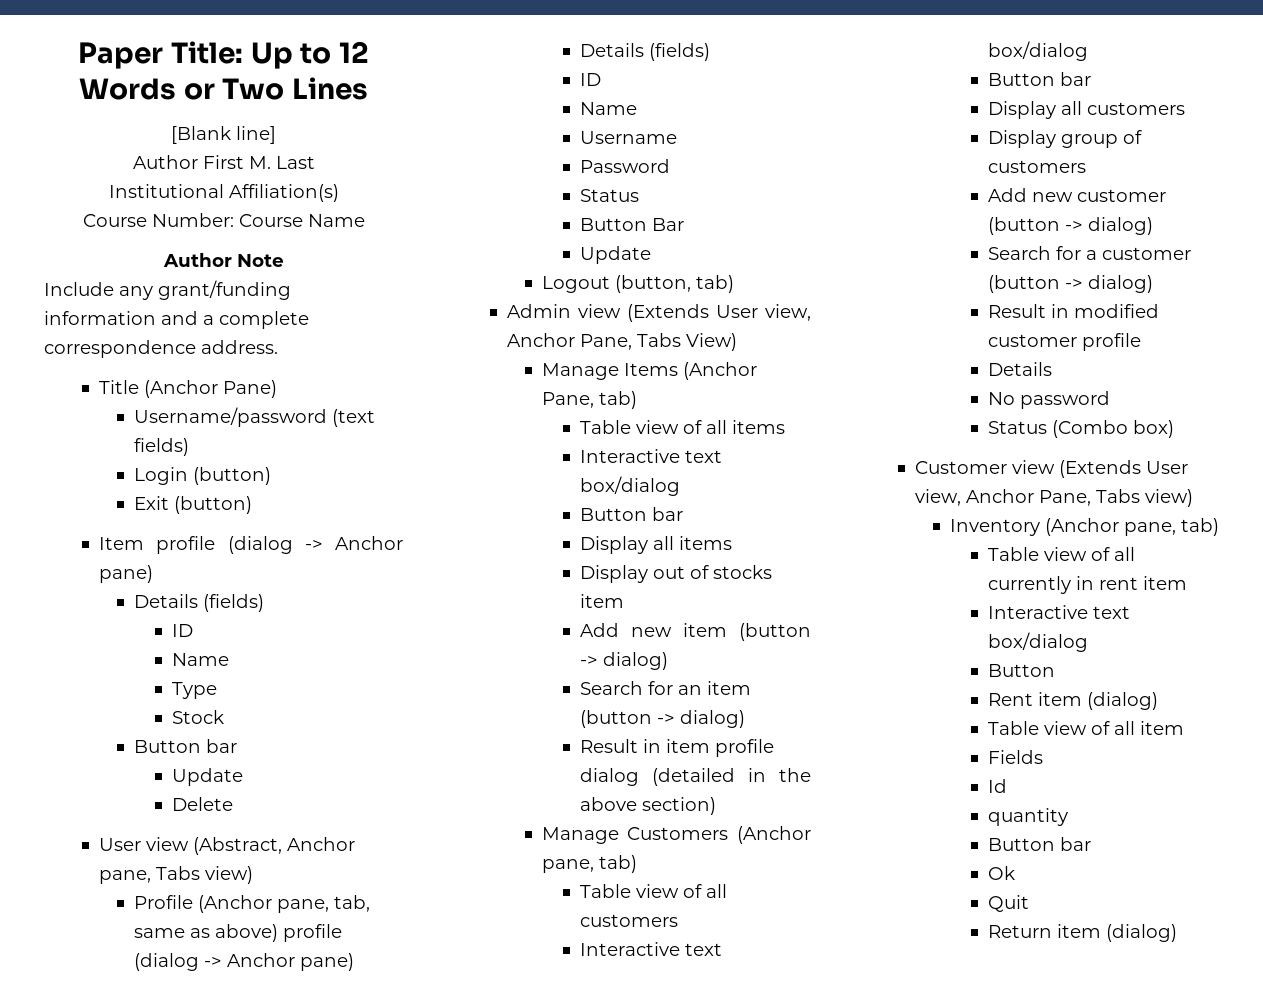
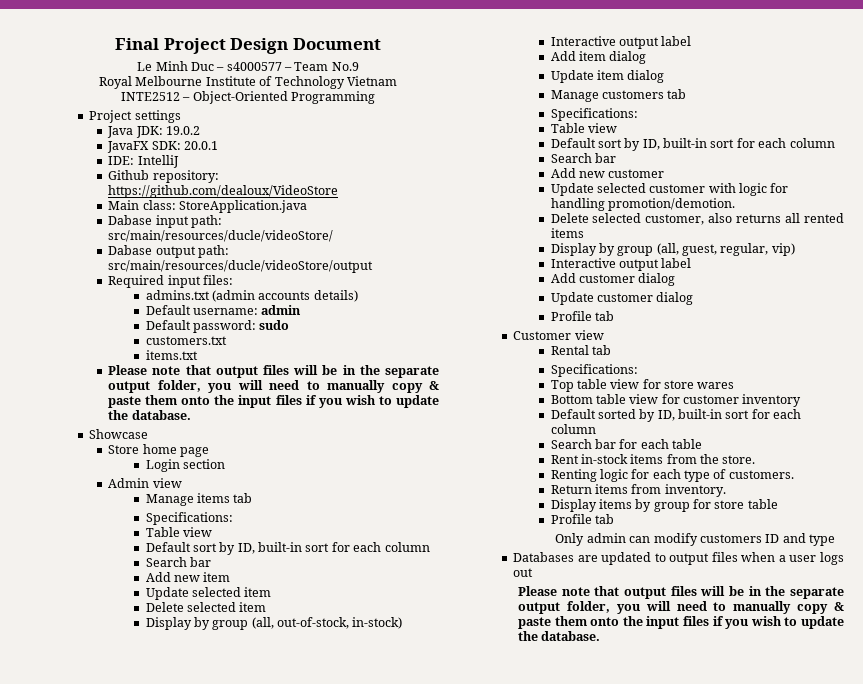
- Paper Title: Up to 12 Words or Two Lines
- [Blank line]
- Author First M. Last
- Institutional Affiliation(s)
- Course Number: Course Name
- Author Note
- Include any grant/funding information and a complete correspondence address.
- Title (Anchor Pane)
- Username/password (text fields)
- Login (button)
- Exit (button)
- Item profile (dialog -> Anchor pane)
- Details (fields)
- ID
- Name
- Type
- Stock
- Button bar
- Update
- Delete
- User view (Abstract, Anchor pane, Tabs view)
- Profile (Anchor pane, tab, same as above) profile (dialog -> Anchor pane)
- Details (fields)
- ID
- Name
- Username
- Password
- Status
- Button Bar
- Update
- Logout (button, tab)
- Admin view (Extends User view, Anchor Pane, Tabs View)
- Manage Items (Anchor Pane, tab)
- Table view of all items
- Interactive text box/dialog
- Button bar
- Display all items
- Display out of stocks item
- Add new item (button -> dialog)
- Search for an item (button -> dialog)
- Result in item profile dialog (detailed in the above section)
- Manage Customers (Anchor pane, tab)
- Table view of all customers
- Interactive text box/dialog
- Button bar
- Display all customers
- Display group of customers
- Add new customer (button -> dialog)
- Search for a customer (button -> dialog)
- Result in modified customer profile
- Details
- No password
- Status (Combo box)
- Customer view (Extends User view, Anchor Pane, Tabs view)
- Inventory (Anchor pane, tab)
- Table view of all currently in rent item
- Interactive text box/dialog
- Button
- Rent item (dialog)
- Table view of all item
- Fields
- Id
- quantity
- Button bar
- Ok
- Quit
- Return item (dialog)
+ Final Project Design Document
+ Le Minh Duc – s4000577 – Team No.9
+ Royal Melbourne Institute of Technology Vietnam
+ INTE2512 – Object-Oriented Programming
+ Project settings
+ Java JDK: 19.0.2
+ JavaFX SDK: 20.0.1
+ IDE: IntelliJ
+ Github repository: https://github.com/dealoux/VideoStore
+ Main class: StoreApplication.java
+ Dabase input path: src/main/resources/ducle/videoStore/
+ Dabase output path: src/main/resources/ducle/videoStore/output
+ Required input files:
+ admins.txt (admin accounts details)
+ Default username: admin
+ Default password: sudo
+ customers.txt
+ items.txt
+ Please note that output files will be in the separate output folder, you will need to manually copy & paste them onto the input files if you wish to update the database.
+ Showcase
+ Store home page
+ Login section
+ Admin view
+ Manage items tab
+ Specifications:
+ Table view
+ Default sort by ID, built-in sort for each column
+ Search bar
+ Add new item
+ Update selected item
+ Delete selected item
+ Display by group (all, out-of-stock, in-stock)
+ Interactive output label
+ Add item dialog
+ Update item dialog
+ Manage customers tab
+ Specifications:
+ Table view
+ Default sort by ID, built-in sort for each column
+ Search bar
+ Add new customer
+ Update selected customer with logic for handling promotion/demotion.
+ Delete selected customer, also returns all rented items
+ Display by group (all, guest, regular, vip)
+ Interactive output label
+ Add customer dialog
+ Update customer dialog
+ Profile tab
+ Customer view
+ Rental tab
+ Specifications:
+ Top table view for store wares
+ Bottom table view for customer inventory
+ Default sorted by ID, built-in sort for each column
+ Search bar for each table
+ Rent in-stock items from the store.
+ Renting logic for each type of customers.
+ Return items from inventory.
+ Display items by group for store table
+ Profile tab
+ Only admin can modify customers ID and type
+ Databases are updated to output files when a user logs out
+ Please note that output files will be in the separate output folder, you will need to manually copy & paste them onto the input files if you wish to update the database.

